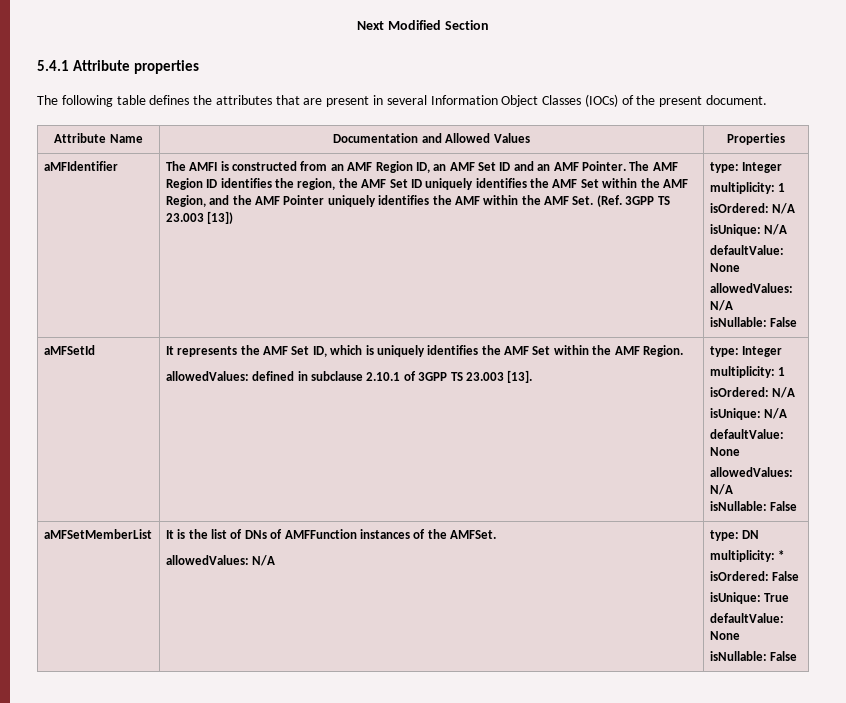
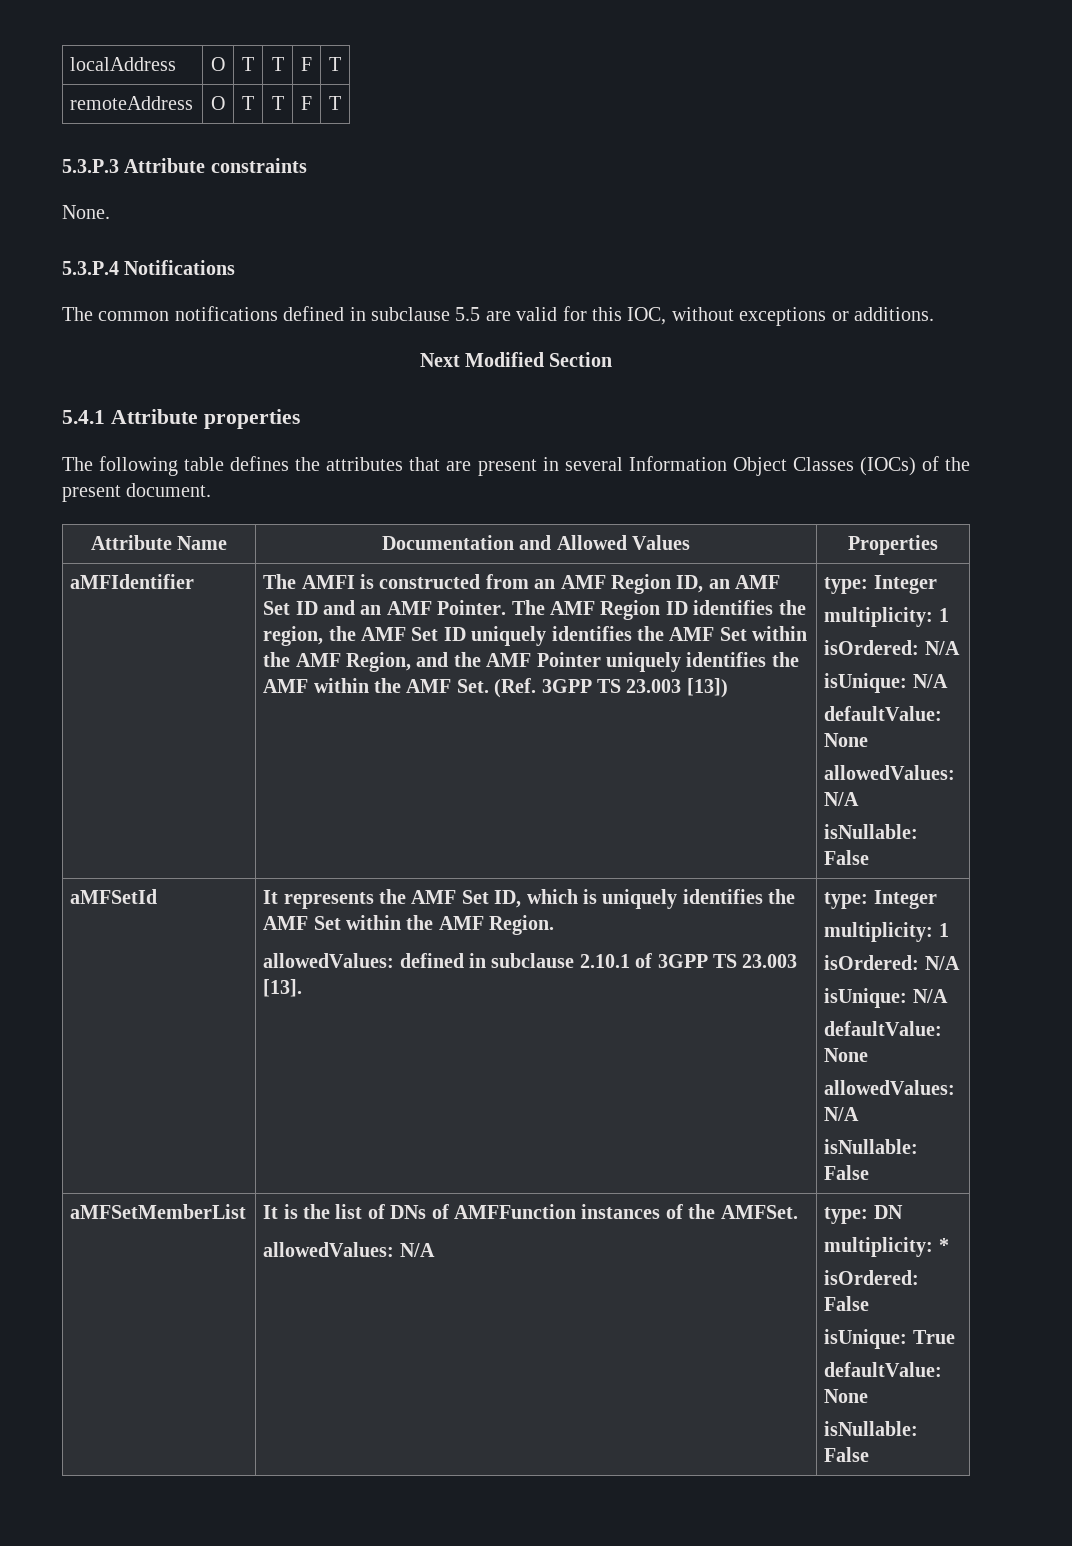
+ localAddress | O | T | T | F | T
+ remoteAddress | O | T | T | F | T
+ 5.3.P.3 Attribute constraints
+ None.
+ 5.3.P.4 Notifications
+ The common notifications defined in subclause 5.5 are valid for this IOC, without exceptions or additions.

